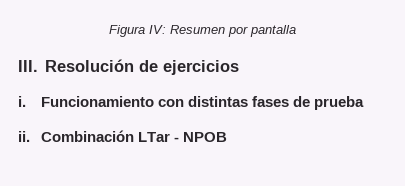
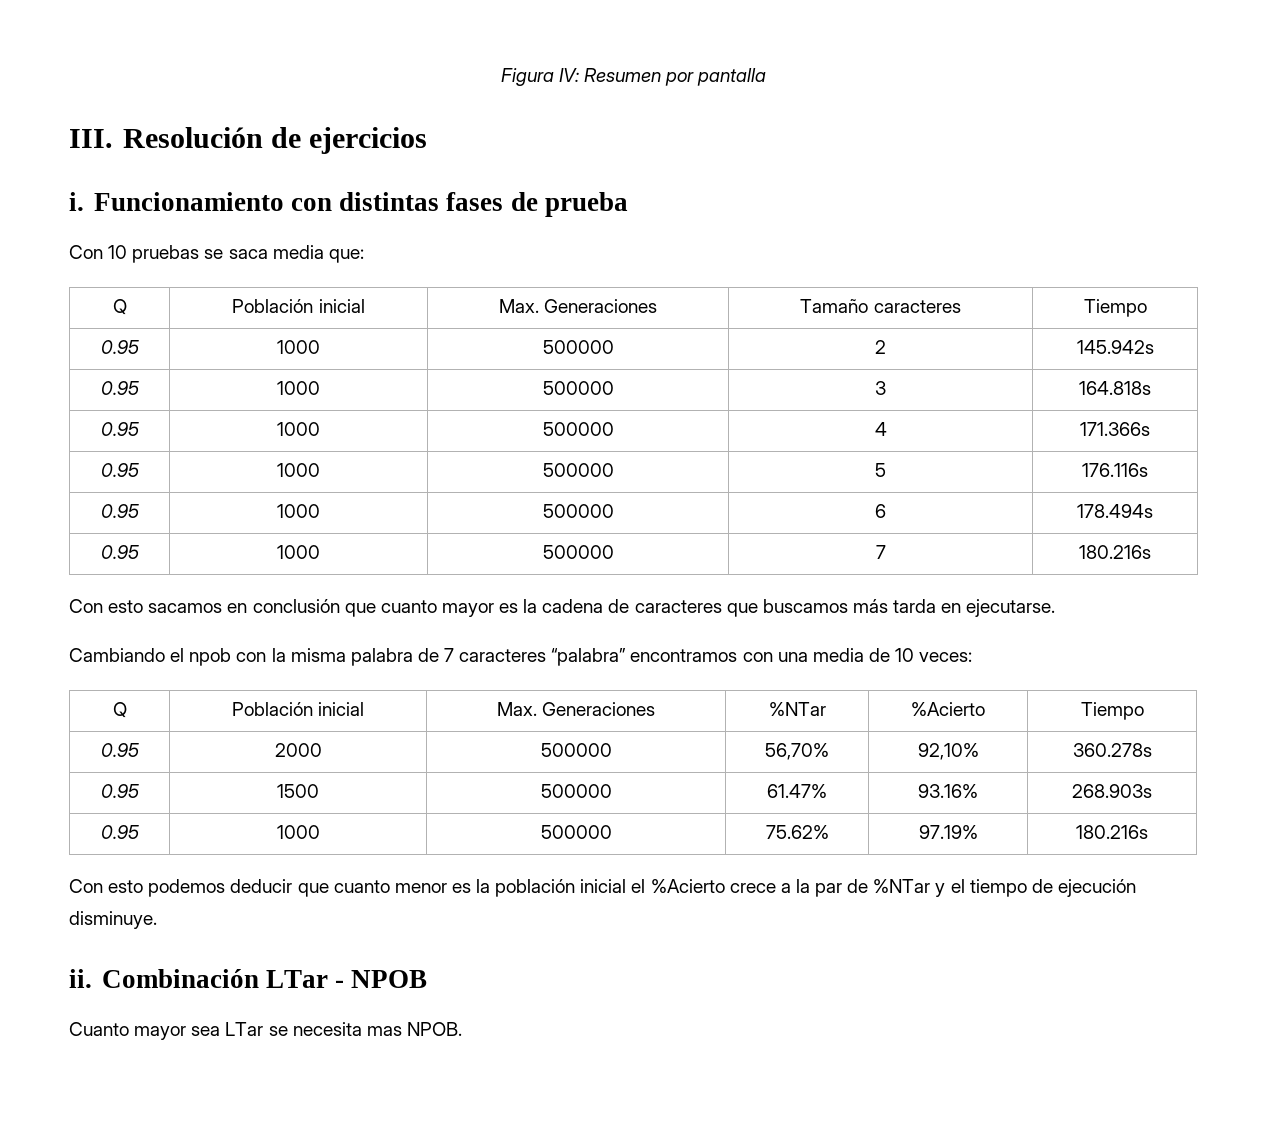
+ Con 10 pruebas se saca media que:
+ Q | Población inicial | Max. Generaciones | Tamaño caracteres | Tiempo
+ 0.95 | 1000 | 500000 | 2 | 145.942s
+ 0.95 | 1000 | 500000 | 3 | 164.818s
+ 0.95 | 1000 | 500000 | 4 | 171.366s
+ 0.95 | 1000 | 500000 | 5 | 176.116s
+ 0.95 | 1000 | 500000 | 6 | 178.494s
+ 0.95 | 1000 | 500000 | 7 | 180.216s
+ Con esto sacamos en conclusión que cuanto mayor es la cadena de caracteres que buscamos más tarda en ejecutarse.
+ Cambiando el npob con la misma palabra de 7 caracteres “palabra” encontramos con una media de 10 veces:
+ Q | Población inicial | Max. Generaciones | %NTar | %Acierto | Tiempo
+ 0.95 | 2000 | 500000 | 56,70% | 92,10% | 360.278s
+ 0.95 | 1500 | 500000 | 61.47% | 93.16% | 268.903s
+ 0.95 | 1000 | 500000 | 75.62% | 97.19% | 180.216s
+ Con esto podemos deducir que cuanto menor es la población inicial el %Acierto crece a la par de %NTar y el tiempo de ejecución disminuye.
+ Cuanto mayor sea LTar se necesita mas NPOB.

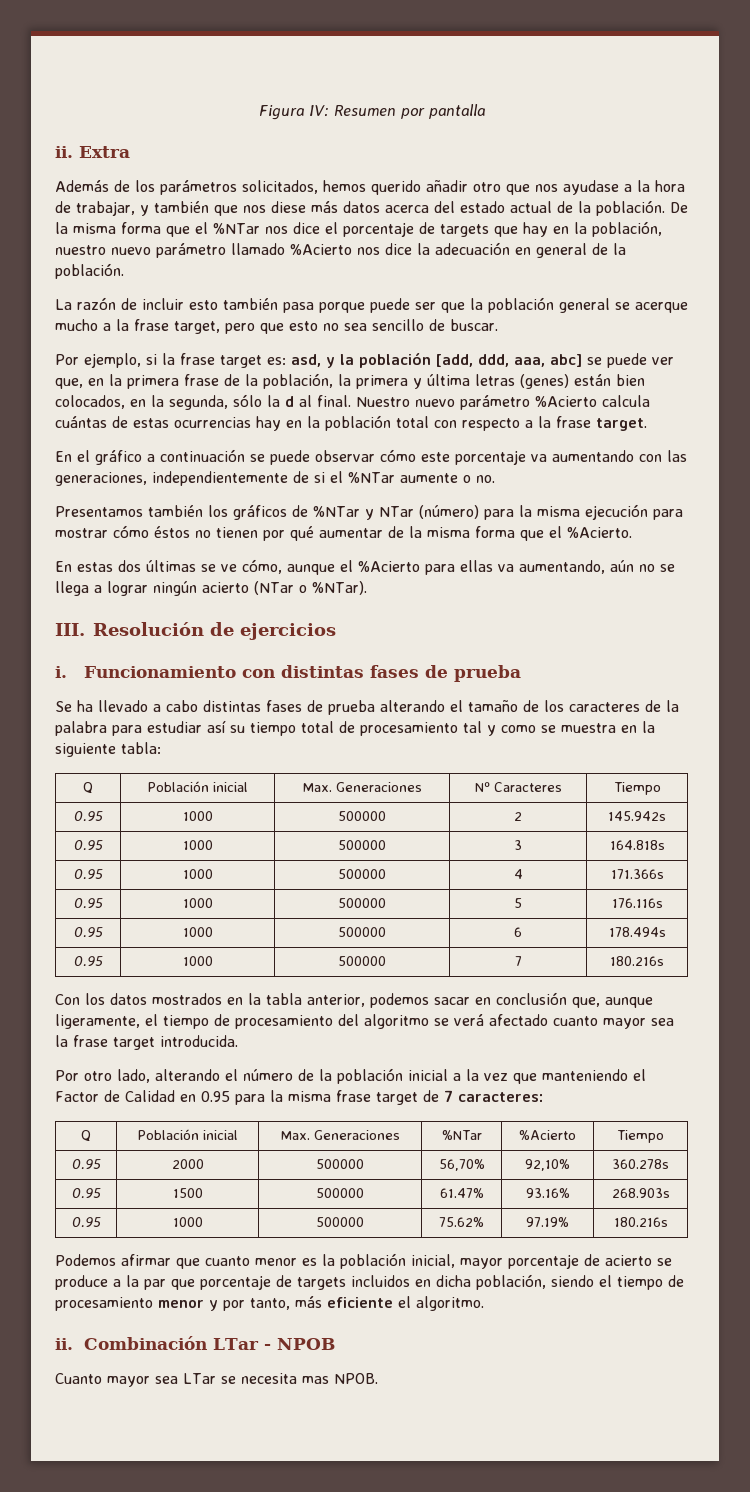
+ ii. Extra
+ Además de los parámetros solicitados, hemos querido añadir otro que nos ayudase a la hora de trabajar, y también que nos diese más datos acerca del estado actual de la población. De la misma forma que el %NTar nos dice el porcentaje de targets que hay en la población, nuestro nuevo parámetro llamado %Acierto nos dice la adecuación en general de la población.
+ La razón de incluir esto también pasa porque puede ser que la población general se acerque mucho a la frase target, pero que esto no sea sencillo de buscar.
+ Por ejemplo, si la frase target es: asd, y la población [add, ddd, aaa, abc] se puede ver que, en la primera frase de la población, la primera y última letras (genes) están bien colocados, en la segunda, sólo la d al final. Nuestro nuevo parámetro %Acierto calcula cuántas de estas ocurrencias hay en la población total con respecto a la frase target.
+ En el gráfico a continuación se puede observar cómo este porcentaje va aumentando con las generaciones, independientemente de si el %NTar aumente o no.
+ Presentamos también los gráficos de %NTar y NTar (número) para la misma ejecución para mostrar cómo éstos no tienen por qué aumentar de la misma forma que el %Acierto.
+ En estas dos últimas se ve cómo, aunque el %Acierto para ellas va aumentando, aún no se llega a lograr ningún acierto (NTar o %NTar).
- Con 10 pruebas se saca media que:
- Q | Población inicial | Max. Generaciones | Tamaño caracteres | Tiempo
+ Se ha llevado a cabo distintas fases de prueba alterando el tamaño de los caracteres de la palabra para estudiar así su tiempo total de procesamiento tal y como se muestra en la siguiente tabla:
+ Q | Población inicial | Max. Generaciones | Nº Caracteres | Tiempo
- Con esto sacamos en conclusión que cuanto mayor es la cadena de caracteres que buscamos más tarda en ejecutarse.
- Cambiando el npob con la misma palabra de 7 caracteres “palabra” encontramos con una media de 10 veces:
+ Con los datos mostrados en la tabla anterior, podemos sacar en conclusión que, aunque ligeramente, el tiempo de procesamiento del algoritmo se verá afectado cuanto mayor sea la frase target introducida.
+ Por otro lado, alterando el número de la población inicial a la vez que manteniendo el Factor de Calidad en 0.95 para la misma frase target de 7 caracteres:
- Con esto podemos deducir que cuanto menor es la población inicial el %Acierto crece a la par de %NTar y el tiempo de ejecución disminuye.
+ Podemos afirmar que cuanto menor es la población inicial, mayor porcentaje de acierto se produce a la par que porcentaje de targets incluidos en dicha población, siendo el tiempo de procesamiento menor y por tanto, más eficiente el algoritmo.

